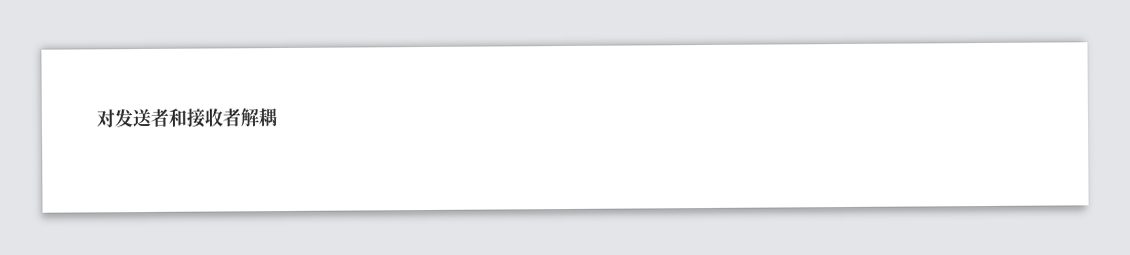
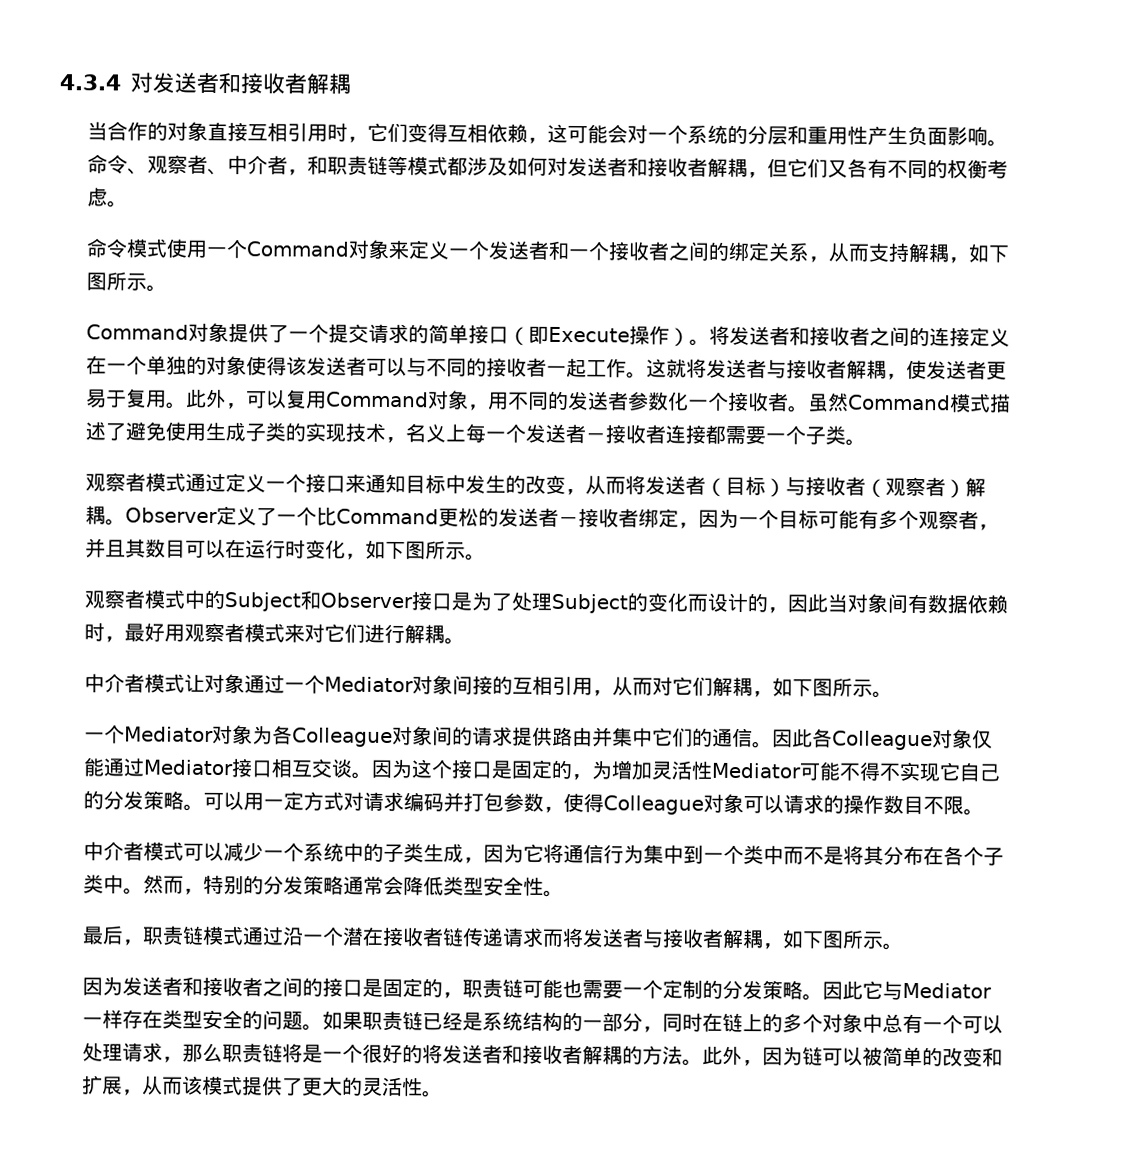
- 对发送者和接收者解耦
+ 4.3.4对发送者和接收者解耦
+ 当合作的对象直接互相引用时，它们变得互相依赖，这可能会对一个系统的分层和重用性产生负面影响。命令、观察者、中介者，和职责链等模式都涉及如何对发送者和接收者解耦，但它们又各有不同的权衡考虑。
+ 命令模式使用一个Command对象来定义一个发送者和一个接收者之间的绑定关系，从而支持解耦，如下图所示。
+ Command对象提供了一个提交请求的简单接口（即Execute操作）。将发送者和接收者之间的连接定义在一个单独的对象使得该发送者可以与不同的接收者一起工作。这就将发送者与接收者解耦，使发送者更易于复用。此外，可以复用Command对象，用不同的发送者参数化一个接收者。虽然Command模式描述了避免使用生成子类的实现技术，名义上每一个发送者－接收者连接都需要一个子类。
+ 观察者模式通过定义一个接口来通知目标中发生的改变，从而将发送者（目标）与接收者（观察者）解耦。Observer定义了一个比Command更松的发送者－接收者绑定，因为一个目标可能有多个观察者，并且其数目可以在运行时变化，如下图所示。
+ 观察者模式中的Subject和Observer接口是为了处理Subject的变化而设计的，因此当对象间有数据依赖时，最好用观察者模式来对它们进行解耦。
+ 中介者模式让对象通过一个Mediator对象间接的互相引用，从而对它们解耦，如下图所示。
+ 一个Mediator对象为各Colleague对象间的请求提供路由并集中它们的通信。因此各Colleague对象仅能通过Mediator接口相互交谈。因为这个接口是固定的，为增加灵活性Mediator可能不得不实现它自己的分发策略。可以用一定方式对请求编码并打包参数，使得Colleague对象可以请求的操作数目不限。
+ 中介者模式可以减少一个系统中的子类生成，因为它将通信行为集中到一个类中而不是将其分布在各个子类中。然而，特别的分发策略通常会降低类型安全性。
+ 最后，职责链模式通过沿一个潜在接收者链传递请求而将发送者与接收者解耦，如下图所示。
+ 因为发送者和接收者之间的接口是固定的，职责链可能也需要一个定制的分发策略。因此它与Mediator一样存在类型安全的问题。如果职责链已经是系统结构的一部分，同时在链上的多个对象中总有一个可以处理请求，那么职责链将是一个很好的将发送者和接收者解耦的方法。此外，因为链可以被简单的改变和扩展，从而该模式提供了更大的灵活性。

